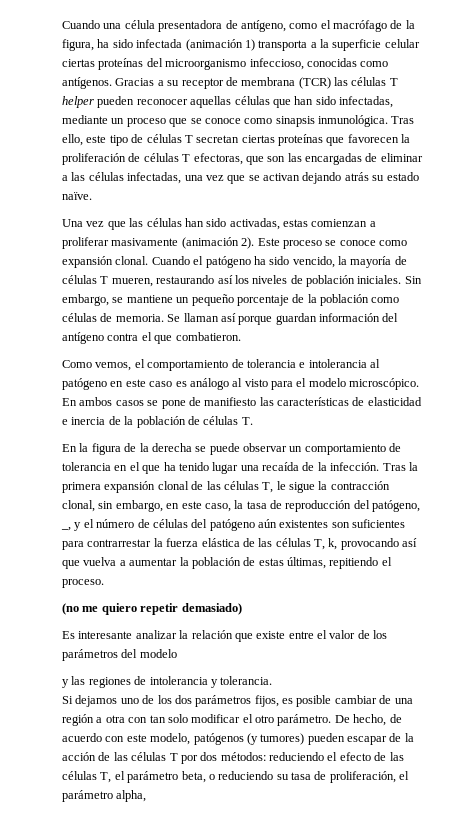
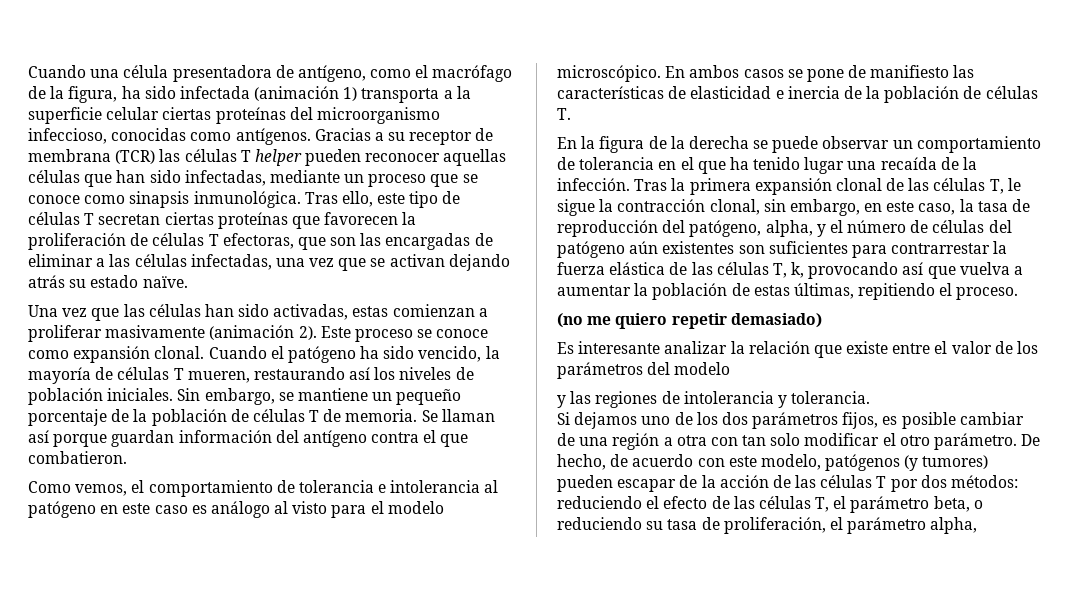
- Sin embargo, se mantiene un pequeño porcentaje de la población como células de memoria.
+ Sin embargo, se mantiene un pequeño porcentaje de la población de células T de memoria.
- Tras la primera expansión clonal de las células T, le sigue la contracción clonal, sin embargo, en este caso, la tasa de reproducción del patógeno, _, y el número de células del patógeno aún existentes son suficientes para contrarrestar la fuerza elástica de las células T, k, provocando así que vuelva a aumentar la población de estas últimas, repitiendo el proceso.
+ Tras la primera expansión clonal de las células T, le sigue la contracción clonal, sin embargo, en este caso, la tasa de reproducción del patógeno, alpha, y el número de células del patógeno aún existentes son suficientes para contrarrestar la fuerza elástica de las células T, k, provocando así que vuelva a aumentar la población de estas últimas, repitiendo el proceso.

